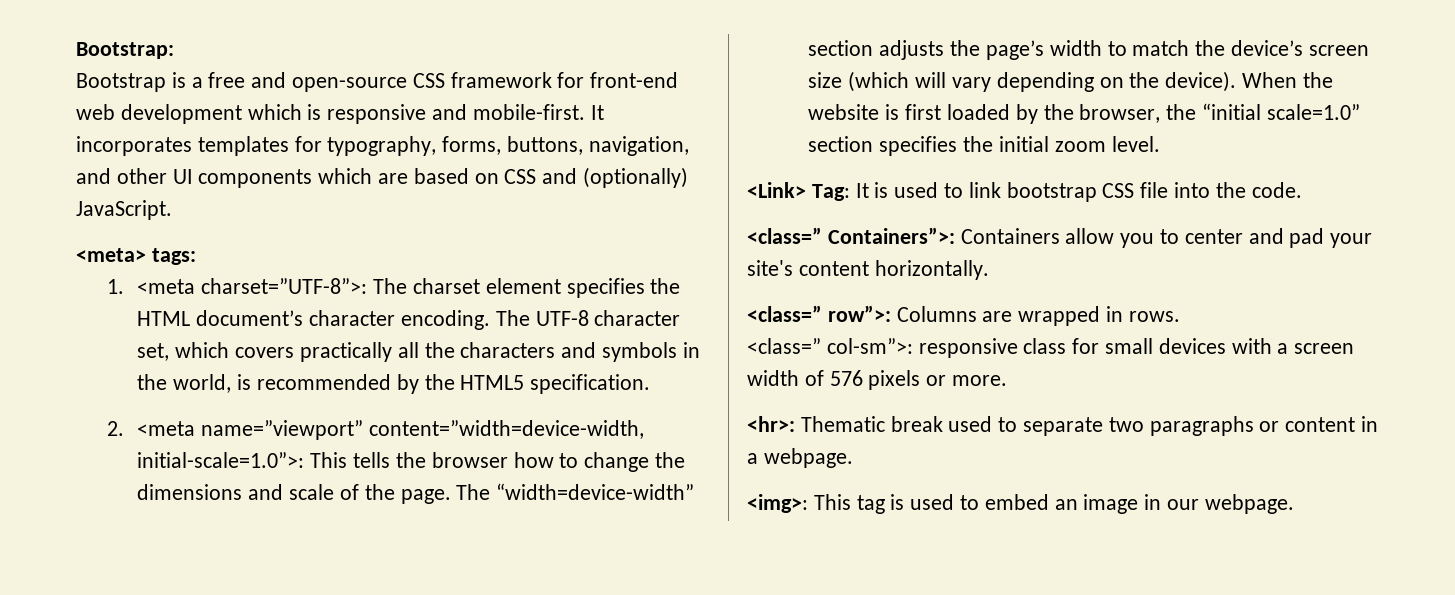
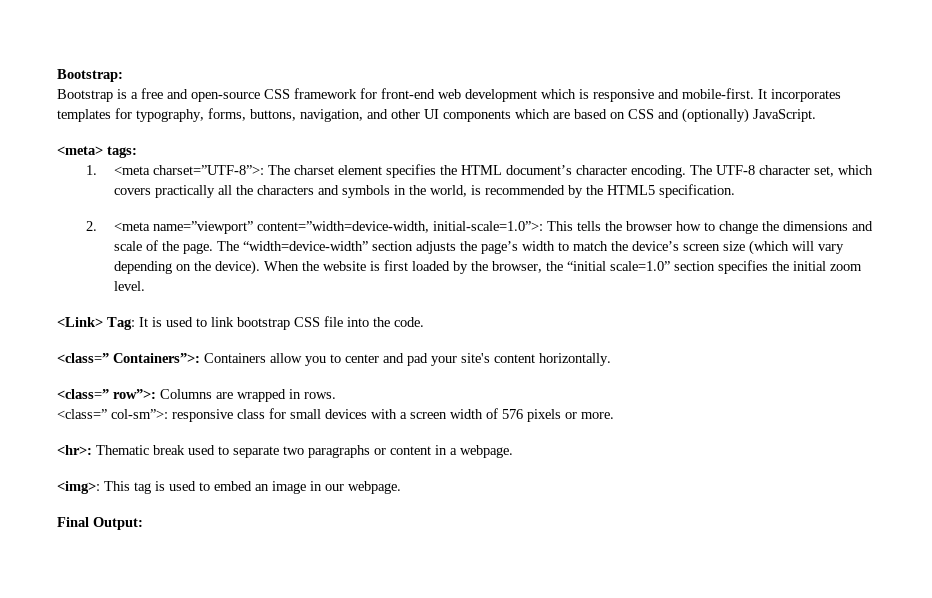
+ Final Output:

